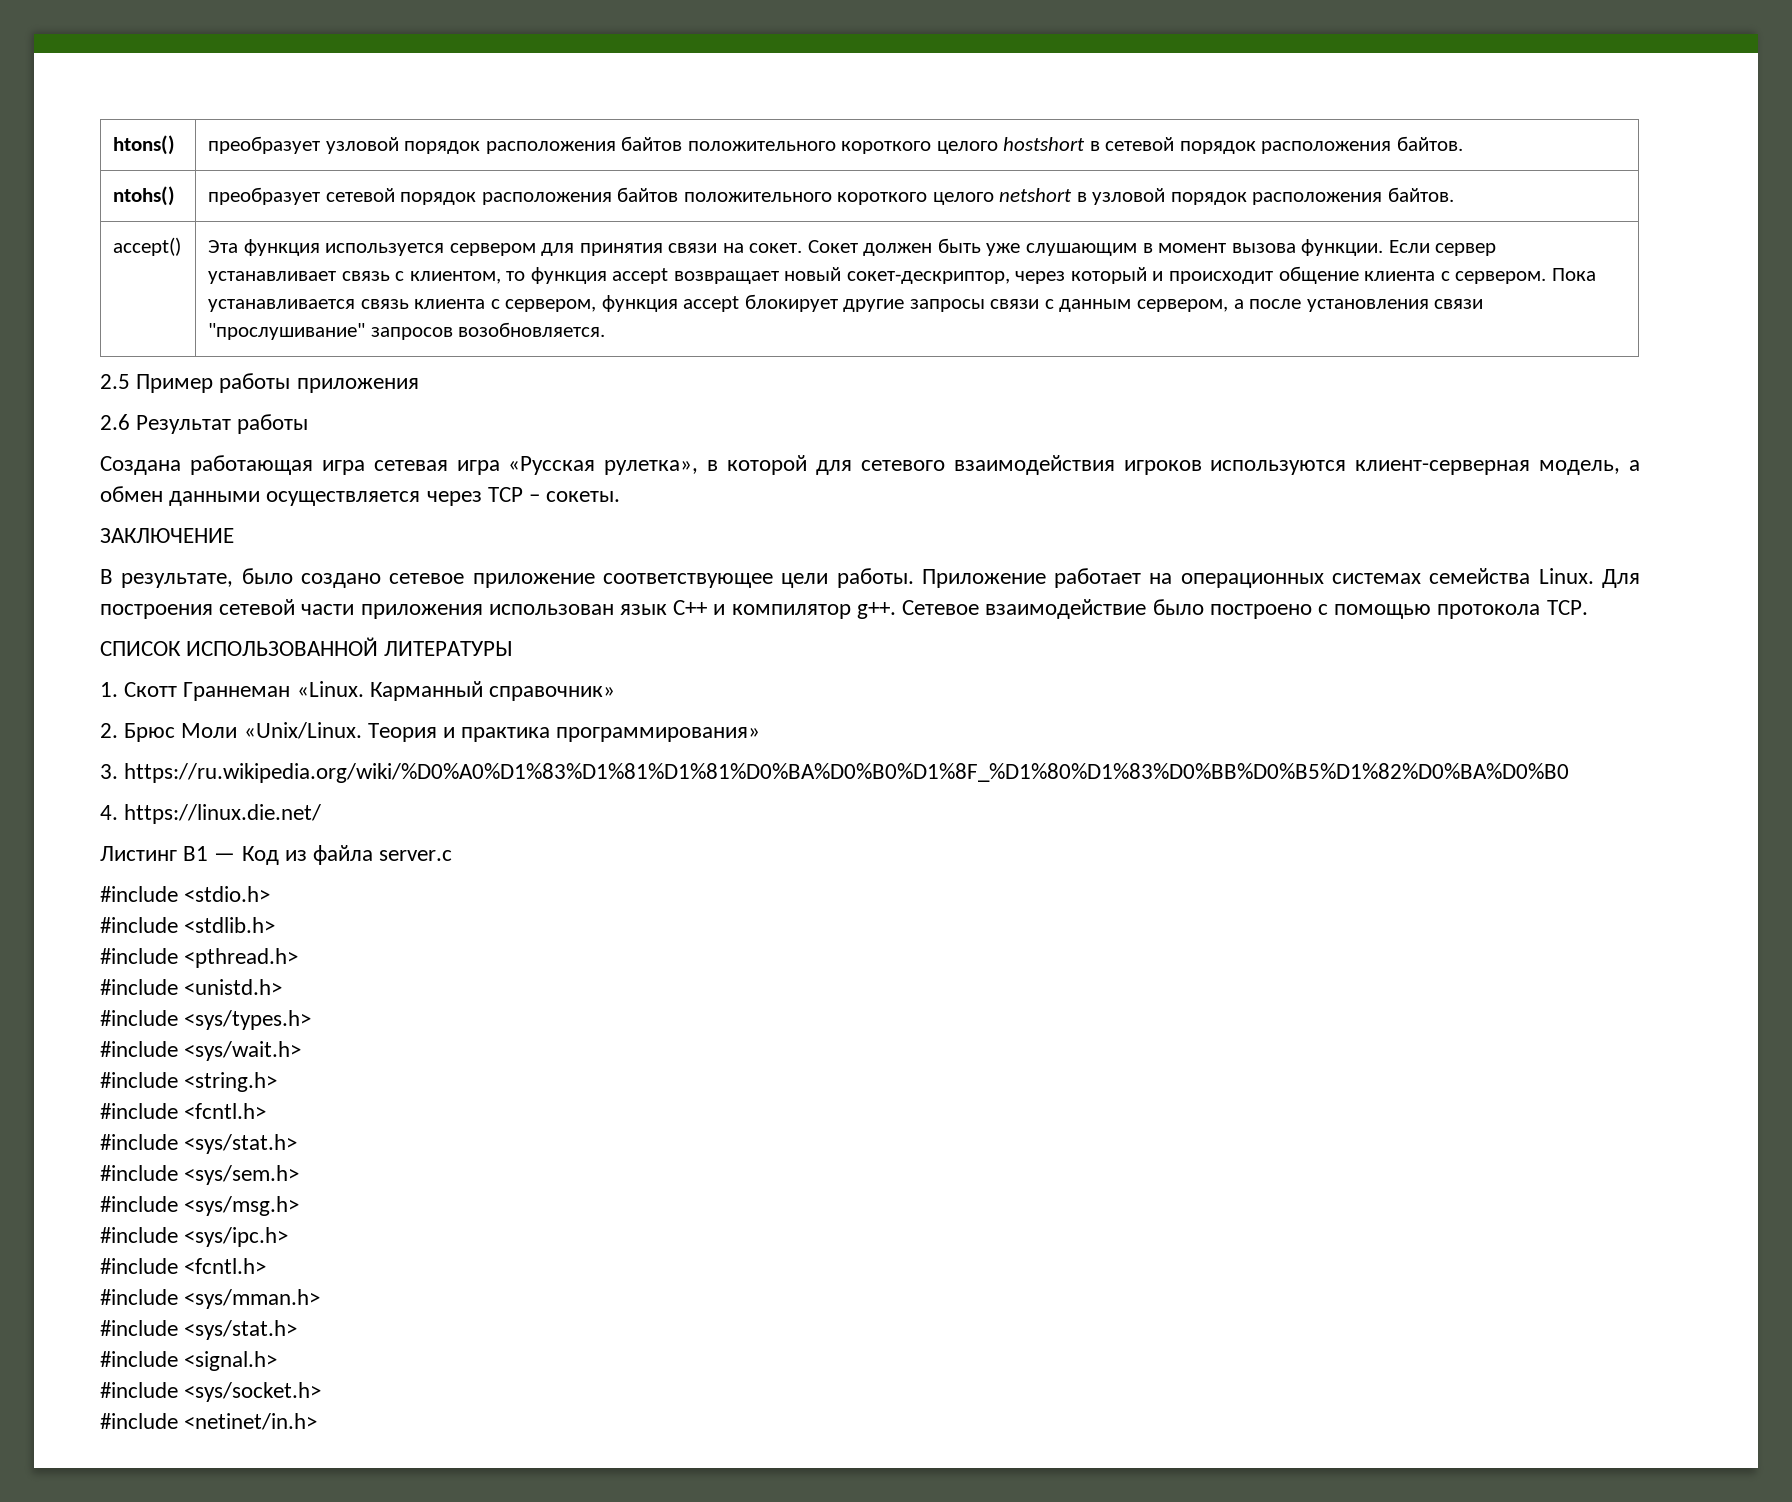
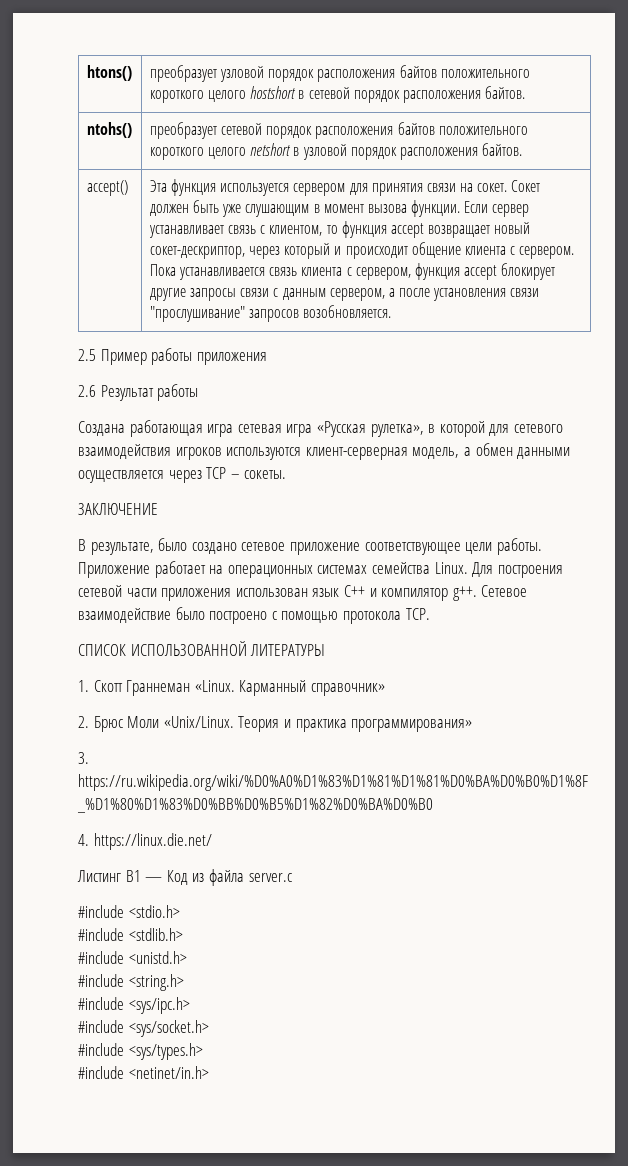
- #include <pthread.h>
  #include <unistd.h>
+ #include <string.h>
+ #include <sys/ipc.h>
+ #include <sys/socket.h>
  #include <sys/types.h>
- #include <sys/wait.h>
- #include <string.h>
- #include <fcntl.h>
- #include <sys/stat.h>
- #include <sys/sem.h>
- #include <sys/msg.h>
- #include <sys/ipc.h>
- #include <fcntl.h>
- #include <sys/mman.h>
- #include <sys/stat.h>
- #include <signal.h>
- #include <sys/socket.h>

